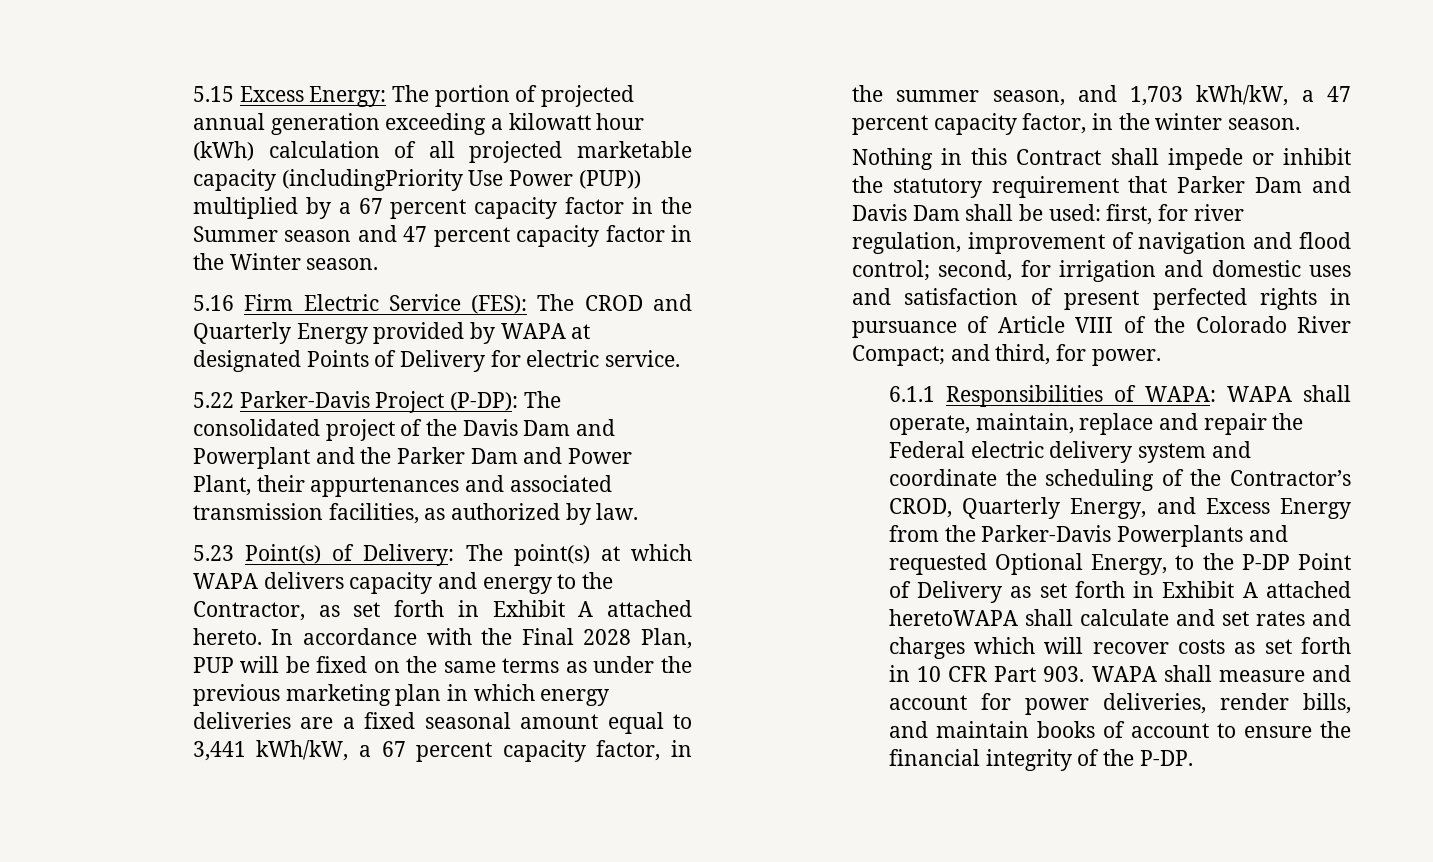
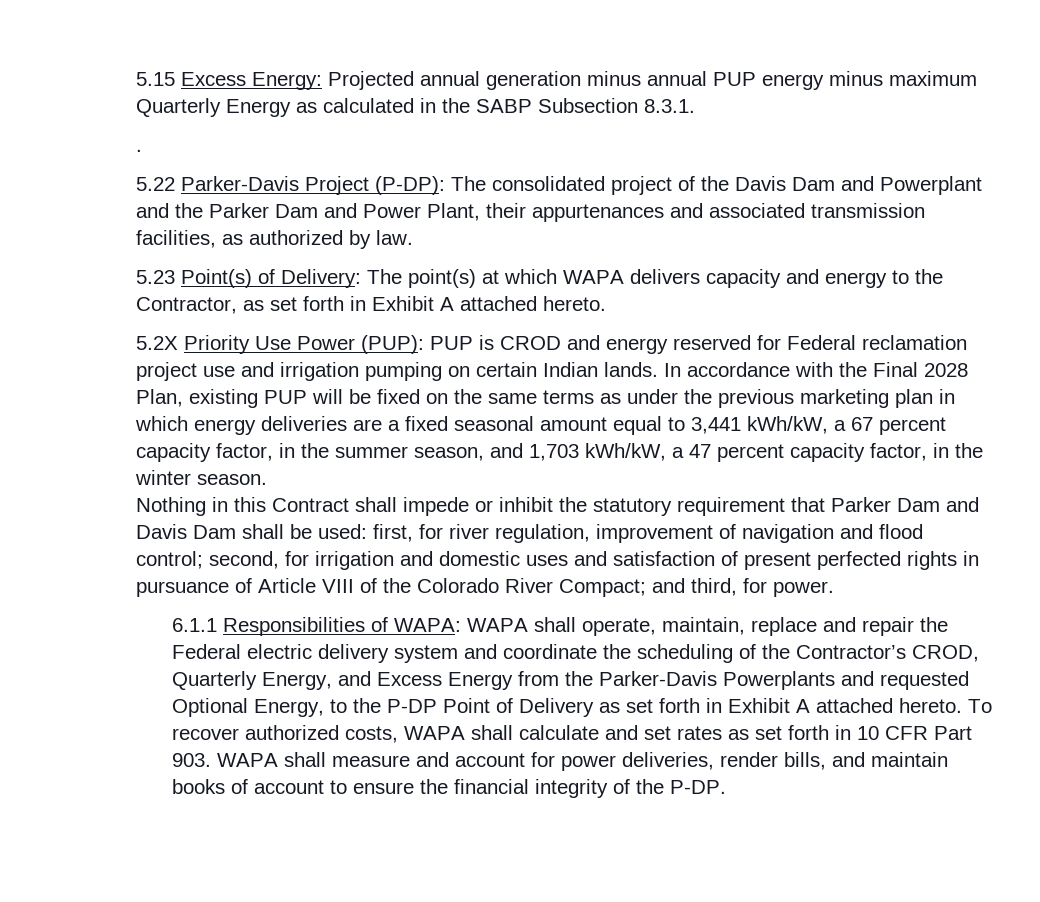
- 5.15 Excess Energy: The portion of projected annual generation exceeding a kilowatt hour (kWh) calculation of all projected marketable capacity (includingPriority Use Power (PUP)) multiplied by a 67 percent capacity factor in the Summer season and 47 percent capacity factor in the Winter season.
- 5.16 Firm Electric Service (FES): The CROD and Quarterly Energy provided by WAPA at designated Points of Delivery for electric service.
+ 5.15 Excess Energy: Projected annual generation minus annual PUP energy minus maximum Quarterly Energy as calculated in the SABP Subsection 8.3.1.
+ .
- The point(s) at which WAPA delivers capacity and energy to the Contractor, as set forth in Exhibit A attached hereto. In accordance with the Final 2028 Plan, PUP will be fixed on the same terms as under the previous marketing plan in which energy deliveries are a fixed seasonal amount equal to 3,441 kWh/kW, a 67 percent capacity factor, in the summer season, and 1,703 kWh/kW, a 47 percent capacity factor, in the winter season.
+ The point(s) at which WAPA delivers capacity and energy to the Contractor, as set forth in Exhibit A attached hereto.
+ 5.2X Priority Use Power (PUP): PUP is CROD and energy reserved for Federal reclamation project use and irrigation pumping on certain Indian lands. In accordance with the Final 2028 Plan, existing PUP will be fixed on the same terms as under the previous marketing plan in which energy deliveries are a fixed seasonal amount equal to 3,441 kWh/kW, a 67 percent capacity factor, in the summer season, and 1,703 kWh/kW, a 47 percent capacity factor, in the winter season.
- WAPA shall operate, maintain, replace and repair the Federal electric delivery system and coordinate the scheduling of the Contractor’s CROD, Quarterly Energy, and Excess Energy from the Parker-Davis Powerplants and requested Optional Energy, to the P-DP Point of Delivery as set forth in Exhibit A attached heretoWAPA shall calculate and set rates and charges which will recover costs as set forth in 10 CFR Part 903. WAPA shall measure and account for power deliveries, render bills, and maintain books of account to ensure the financial integrity of the P-DP.
+ WAPA shall operate, maintain, replace and repair the Federal electric delivery system and coordinate the scheduling of the Contractor’s CROD, Quarterly Energy, and Excess Energy from the Parker-Davis Powerplants and requested Optional Energy, to the P-DP Point of Delivery as set forth in Exhibit A attached hereto. To recover authorized costs, WAPA shall calculate and set rates as set forth in 10 CFR Part 903. WAPA shall measure and account for power deliveries, render bills, and maintain books of account to ensure the financial integrity of the P-DP.

